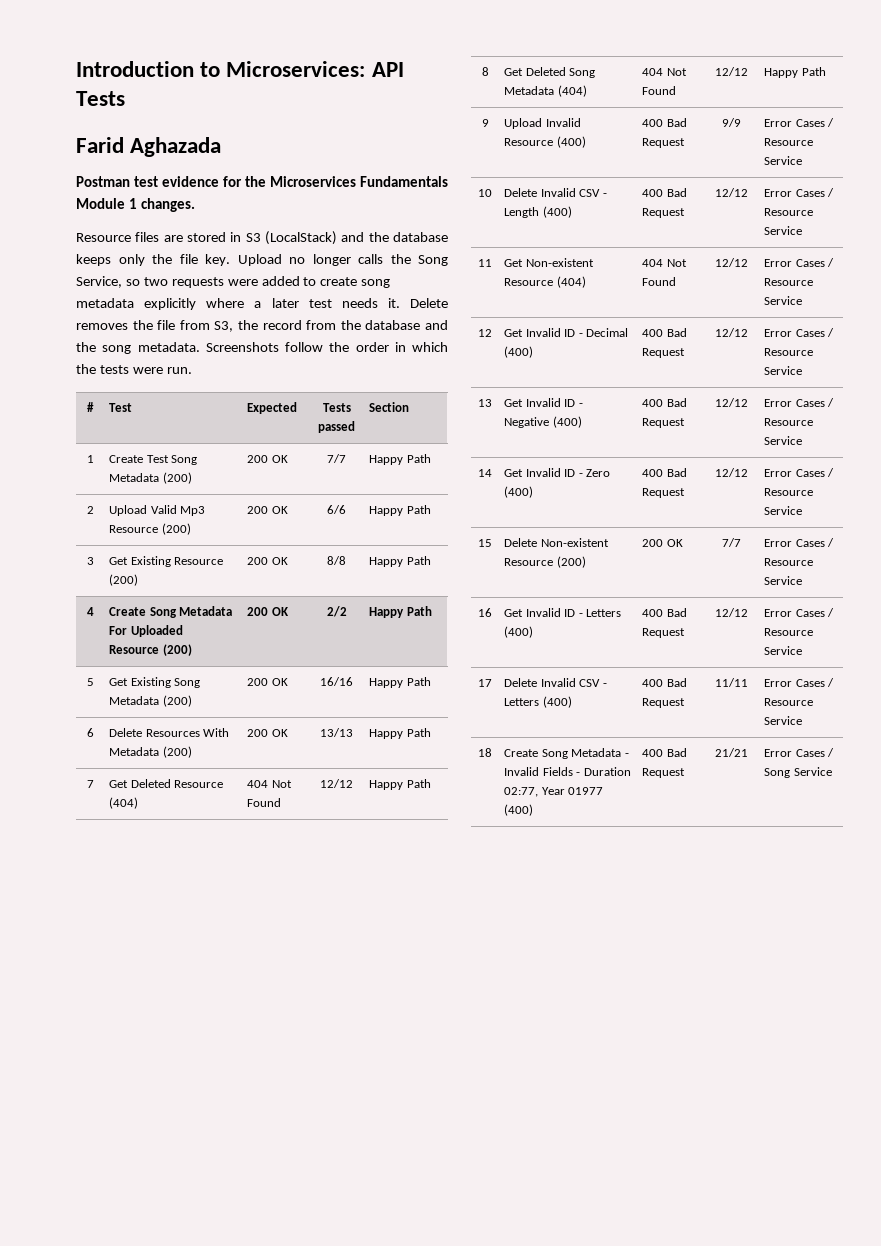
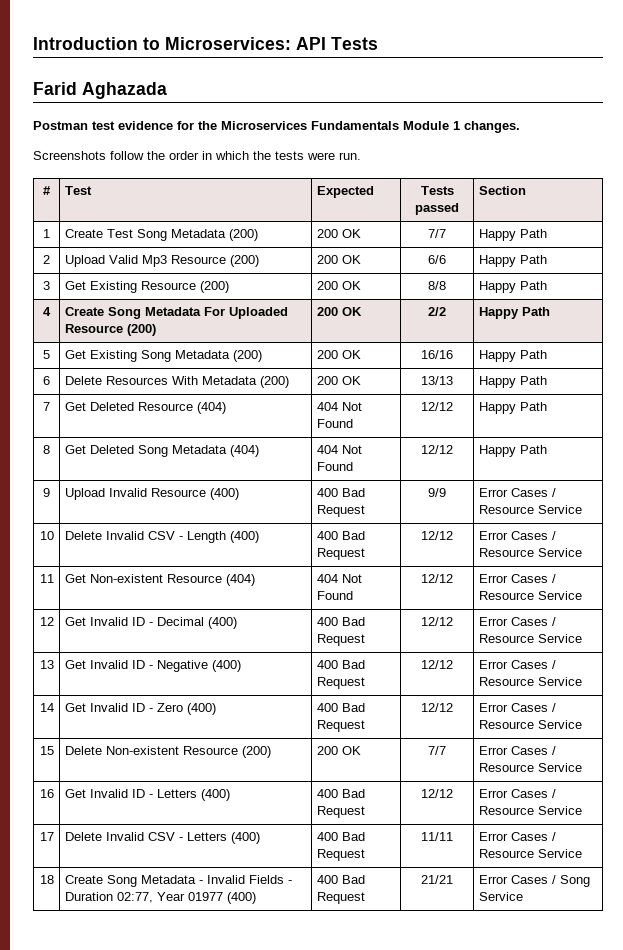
- Resource files are stored in S3 (LocalStack) and the database keeps only the file key. Upload no longer calls the Song Service, so two requests were added to create song metadata explicitly where a later test needs it. Delete removes the file from S3, the record from the database and the song metadata.

